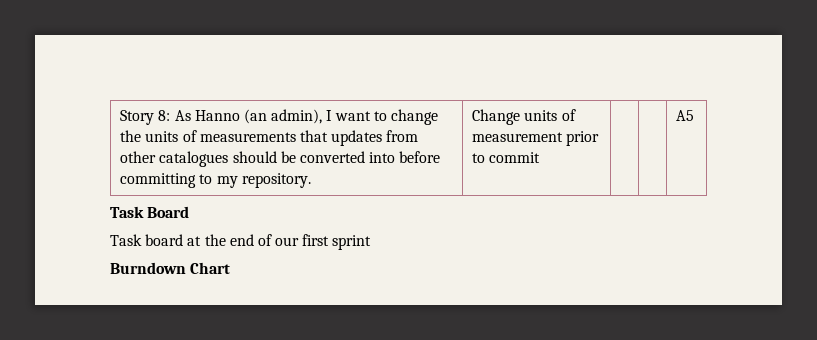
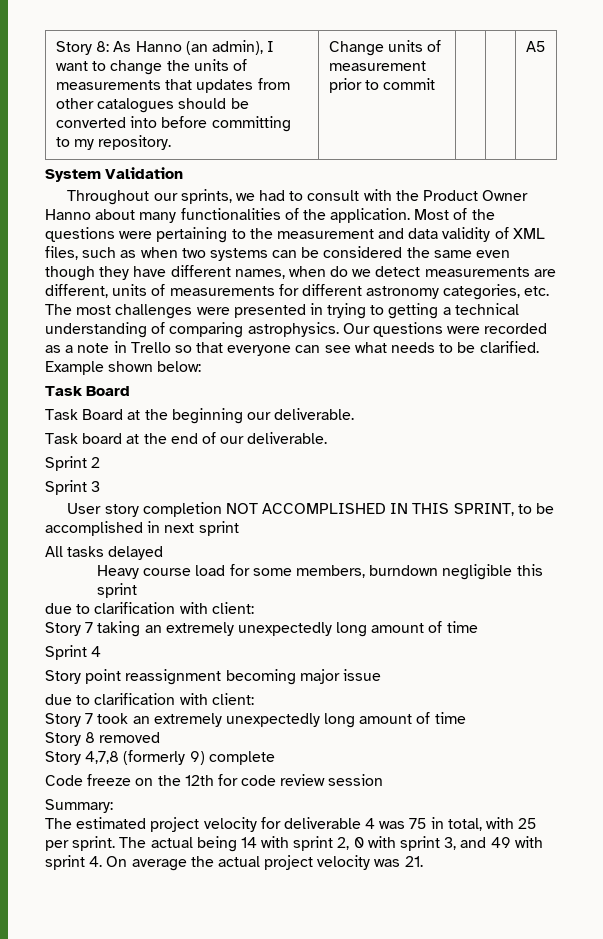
+ System Validation
+ Throughout our sprints, we had to consult with the Product Owner Hanno about many functionalities of the application. Most of the questions were pertaining to the measurement and data validity of XML files, such as when two systems can be considered the same even though they have different names, when do we detect measurements are different, units of measurements for different astronomy categories, etc. The most challenges were presented in trying to getting a technical understanding of comparing astrophysics. Our questions were recorded as a note in Trello so that everyone can see what needs to be clarified. Example shown below:
  Task Board
+ Task Board at the beginning our deliverable.
- Task board at the end of our first sprint
- Burndown Chart
+ Task board at the end of our deliverable.
+ Sprint 2
+ Sprint 3
+ User story completion NOT ACCOMPLISHED IN THIS SPRINT, to be accomplished in next sprint
+ All tasks delayed
+ Heavy course load for some members, burndown negligible this sprint
+ due to clarification with client:
+ Story 7 taking an extremely unexpectedly long amount of time
+ Sprint 4
+ Story point reassignment becoming major issue
+ due to clarification with client:
+ Story 7 took an extremely unexpectedly long amount of time
+ Story 8 removed
+ Story 4,7,8 (formerly 9) complete
+ Code freeze on the 12th for code review session
+ Summary:
+ The estimated project velocity for deliverable 4 was 75 in total, with 25 per sprint. The actual being 14 with sprint 2, 0 with sprint 3, and 49 with sprint 4. On average the actual project velocity was 21.

